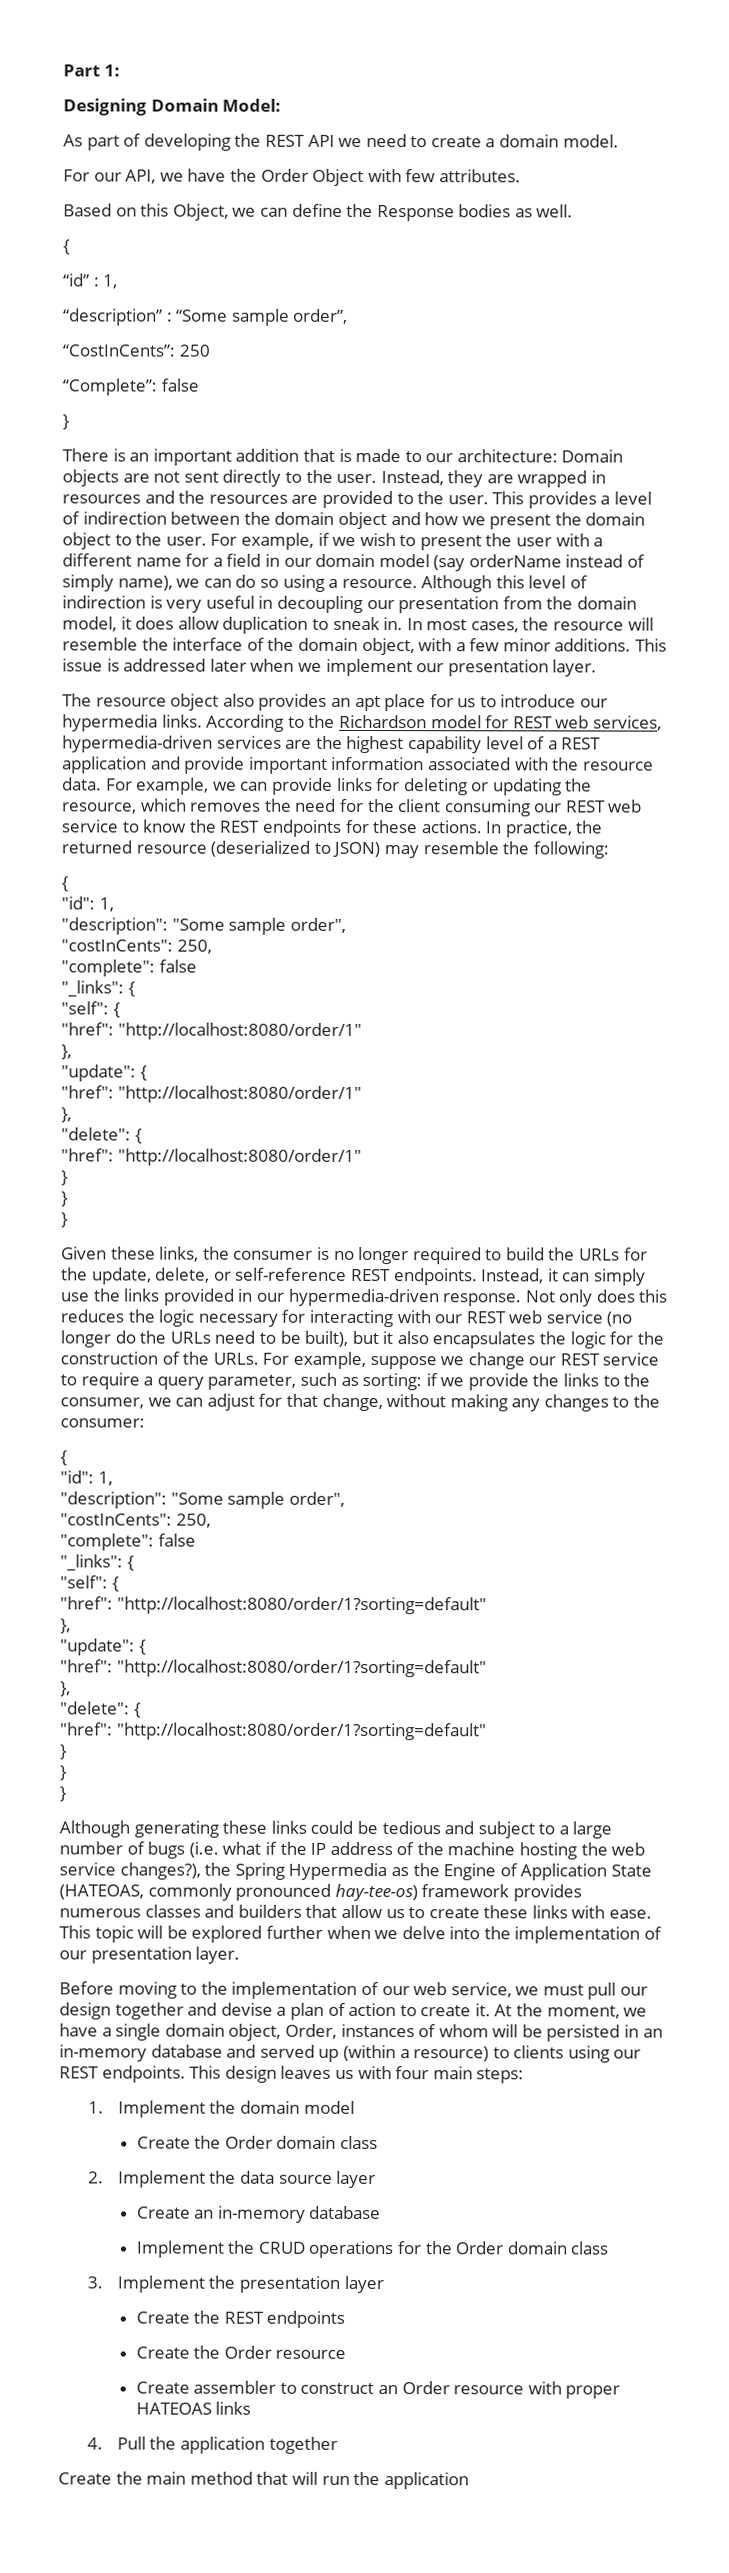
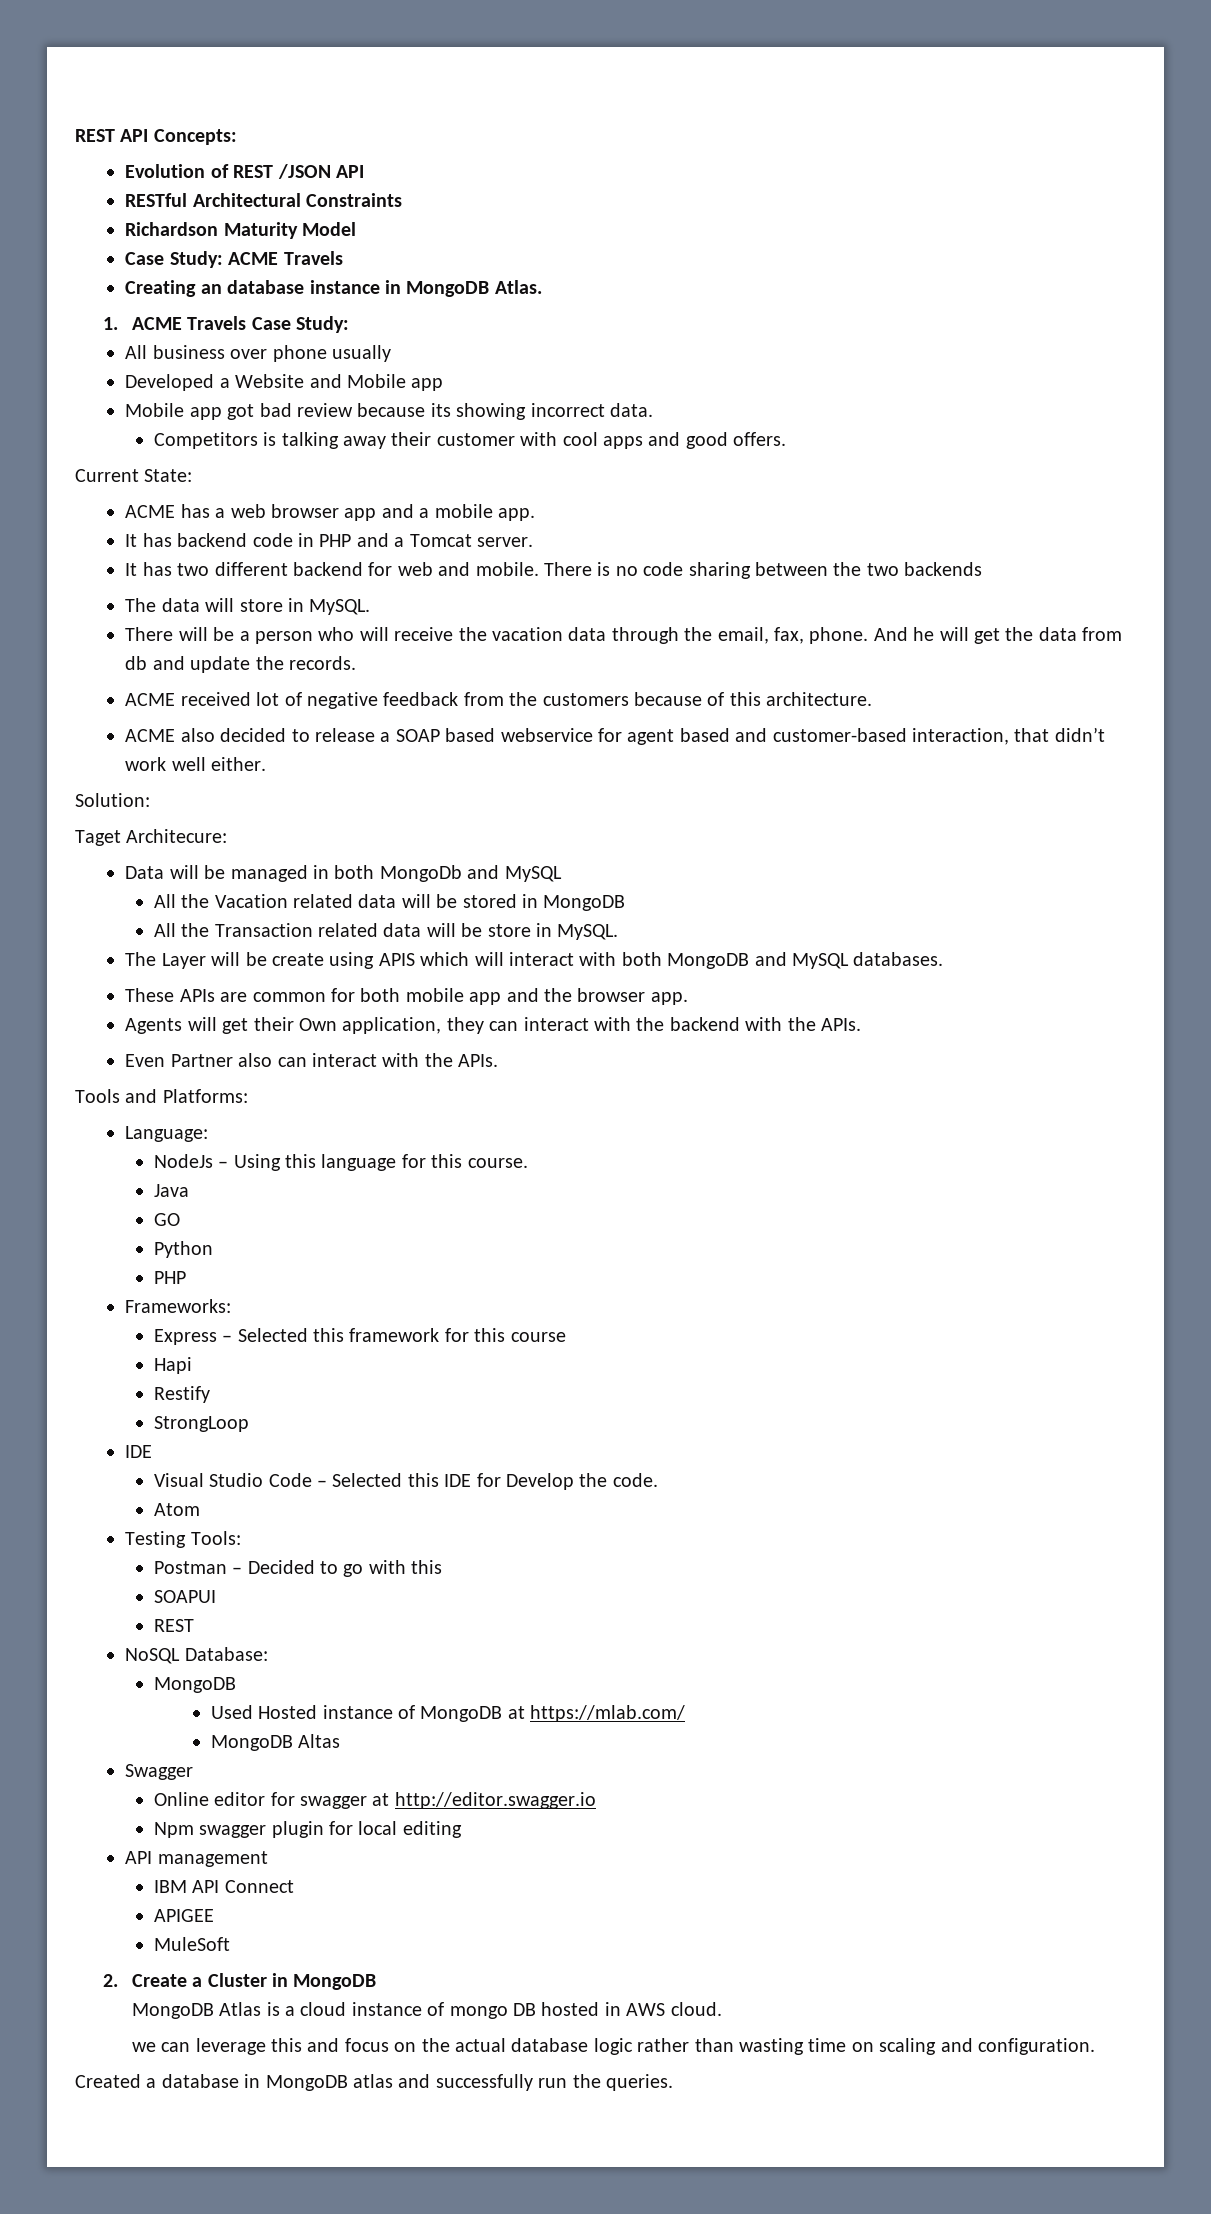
- Part 1:
- Designing Domain Model:
- As part of developing the REST API we need to create a domain model.
- For our API, we have the Order Object with few attributes.
- Based on this Object, we can define the Response bodies as well.
- {
- “id” : 1,
- “description” : “Some sample order”,
- “CostInCents”: 250
- “Complete”: false
- }
- There is an important addition that is made to our architecture: Domain objects are not sent directly to the user. Instead, they are wrapped in resources and the resources are provided to the user. This provides a level of indirection between the domain object and how we present the domain object to the user. For example, if we wish to present the user with a different name for a field in our domain model (say orderName instead of simply name), we can do so using a resource. Although this level of indirection is very useful in decoupling our presentation from the domain model, it does allow duplication to sneak in. In most cases, the resource will resemble the interface of the domain object, with a few minor additions. This issue is addressed later when we implement our presentation layer.
- The resource object also provides an apt place for us to introduce our hypermedia links. According to the Richardson model for REST web services, hypermedia-driven services are the highest capability level of a REST application and provide important information associated with the resource data. For example, we can provide links for deleting or updating the resource, which removes the need for the client consuming our REST web service to know the REST endpoints for these actions. In practice, the returned resource (deserialized to JSON) may resemble the following:
- {
- "id": 1,
- "description": "Some sample order",
- "costInCents": 250,
- "complete": false
- "_links": {
- "self": {
- "href": "http://localhost:8080/order/1"
- },
- "update": {
- "href": "http://localhost:8080/order/1"
- },
- "delete": {
- "href": "http://localhost:8080/order/1"
- }
- }
- }
- Given these links, the consumer is no longer required to build the URLs for the update, delete, or self-reference REST endpoints. Instead, it can simply use the links provided in our hypermedia-driven response. Not only does this reduces the logic necessary for interacting with our REST web service (no longer do the URLs need to be built), but it also encapsulates the logic for the construction of the URLs. For example, suppose we change our REST service to require a query parameter, such as sorting: if we provide the links to the consumer, we can adjust for that change, without making any changes to the consumer:
- {
- "id": 1,
- "description": "Some sample order",
- "costInCents": 250,
- "complete": false
- "_links": {
- "self": {
- "href": "http://localhost:8080/order/1?sorting=default"
- },
- "update": {
- "href": "http://localhost:8080/order/1?sorting=default"
- },
- "delete": {
- "href": "http://localhost:8080/order/1?sorting=default"
- }
- }
- }
- Although generating these links could be tedious and subject to a large number of bugs (i.e. what if the IP address of the machine hosting the web service changes?), the Spring Hypermedia as the Engine of Application State (HATEOAS, commonly pronounced hay-tee-os) framework provides numerous classes and builders that allow us to create these links with ease. This topic will be explored further when we delve into the implementation of our presentation layer.
- Before moving to the implementation of our web service, we must pull our design together and devise a plan of action to create it. At the moment, we have a single domain object, Order, instances of whom will be persisted in an in-memory database and served up (within a resource) to clients using our REST endpoints. This design leaves us with four main steps:
- 1. Implement the domain model
- Create the Order domain class
- 2. Implement the data source layer
- Create an in-memory database
- Implement the CRUD operations for the Order domain class
- 3. Implement the presentation layer
- Create the REST endpoints
- Create the Order resource
- Create assembler to construct an Order resource with proper HATEOAS links
- 4. Pull the application together
- Create the main method that will run the application
+ REST API Concepts:
+ Evolution of REST /JSON API
+ RESTful Architectural Constraints
+ Richardson Maturity Model
+ Case Study: ACME Travels
+ Creating an database instance in MongoDB Atlas.
+ 1. ACME Travels Case Study:
+ All business over phone usually
+ Developed a Website and Mobile app
+ Mobile app got bad review because its showing incorrect data.
+ Competitors is talking away their customer with cool apps and good offers.
+ Current State:
+ ACME has a web browser app and a mobile app.
+ It has backend code in PHP and a Tomcat server.
+ It has two different backend for web and mobile. There is no code sharing between the two backends
+ The data will store in MySQL.
+ There will be a person who will receive the vacation data through the email, fax, phone. And he will get the data from db and update the records.
+ ACME received lot of negative feedback from the customers because of this architecture.
+ ACME also decided to release a SOAP based webservice for agent based and customer-based interaction, that didn’t work well either.
+ Solution:
+ Taget Architecure:
+ Data will be managed in both MongoDb and MySQL
+ All the Vacation related data will be stored in MongoDB
+ All the Transaction related data will be store in MySQL.
+ The Layer will be create using APIS which will interact with both MongoDB and MySQL databases.
+ These APIs are common for both mobile app and the browser app.
+ Agents will get their Own application, they can interact with the backend with the APIs.
+ Even Partner also can interact with the APIs.
+ Tools and Platforms:
+ Language:
+ NodeJs – Using this language for this course.
+ Java
+ GO
+ Python
+ PHP
+ Frameworks:
+ Express – Selected this framework for this course
+ Hapi
+ Restify
+ StrongLoop
+ IDE
+ Visual Studio Code – Selected this IDE for Develop the code.
+ Atom
+ Testing Tools:
+ Postman – Decided to go with this
+ SOAPUI
+ REST
+ NoSQL Database:
+ MongoDB
+ Used Hosted instance of MongoDB at https://mlab.com/
+ MongoDB Altas
+ Swagger
+ Online editor for swagger at http://editor.swagger.io
+ Npm swagger plugin for local editing
+ API management
+ IBM API Connect
+ APIGEE
+ MuleSoft
+ 2. Create a Cluster in MongoDB
+ MongoDB Atlas is a cloud instance of mongo DB hosted in AWS cloud.
+ we can leverage this and focus on the actual database logic rather than wasting time on scaling and configuration.
+ Created a database in MongoDB atlas and successfully run the queries.

